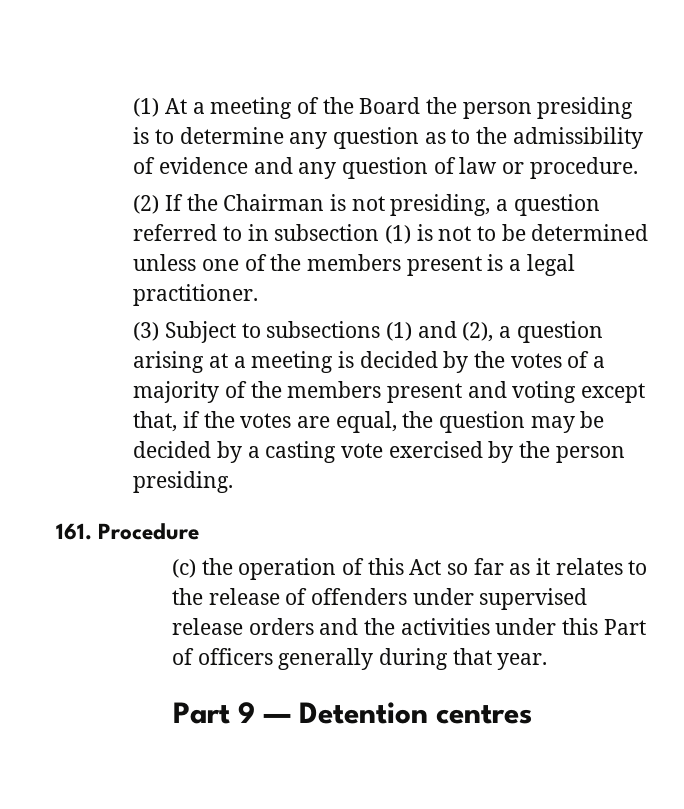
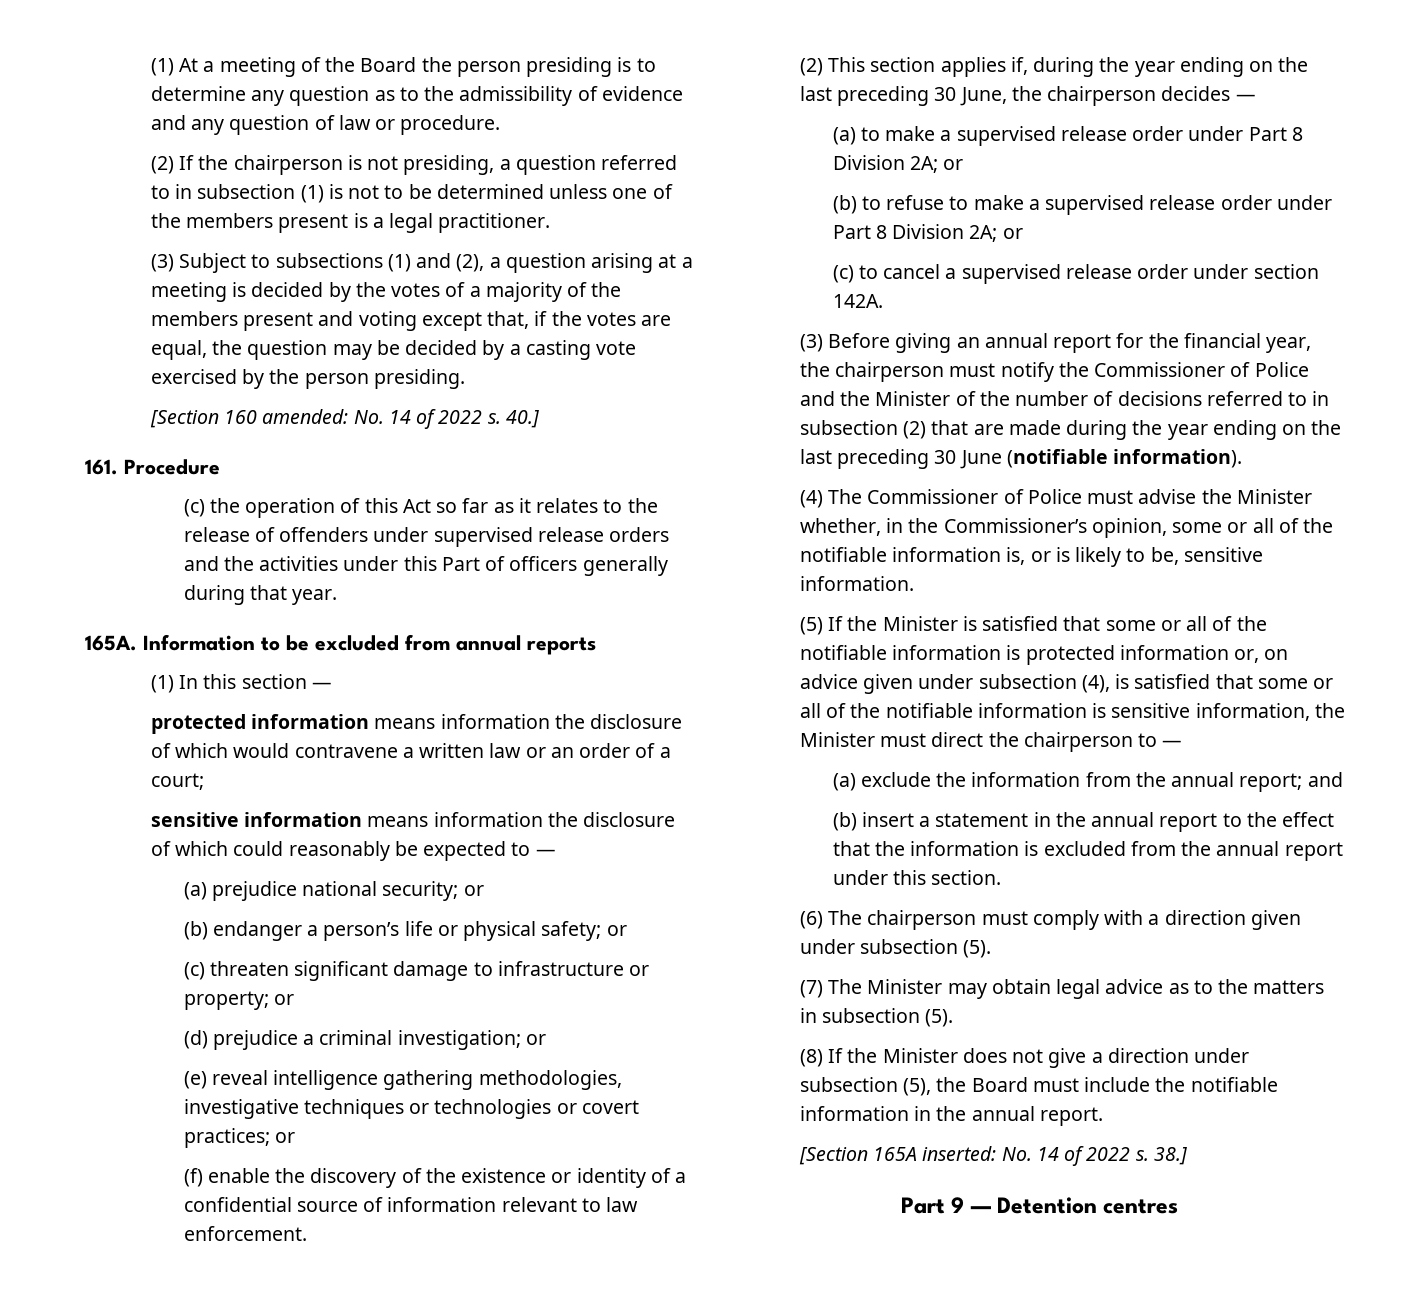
- (2) If the Chairman is not presiding, a question referred to in subsection (1) is not to be determined unless one of the members present is a legal practitioner.
+ (2) If the chairperson is not presiding, a question referred to in subsection (1) is not to be determined unless one of the members present is a legal practitioner.
+ [Section 160 amended: No. 14 of 2022 s. 40.]
+ 165A. Information to be excluded from annual reports
+ (1) In this section —
+ protected information means information the disclosure of which would contravene a written law or an order of a court;
+ sensitive information means information the disclosure of which could reasonably be expected to —
+ (a) prejudice national security; or
+ (b) endanger a person’s life or physical safety; or
+ (c) threaten significant damage to infrastructure or property; or
+ (d) prejudice a criminal investigation; or
+ (e) reveal intelligence gathering methodologies, investigative techniques or technologies or covert practices; or
+ (f) enable the discovery of the existence or identity of a confidential source of information relevant to law enforcement.
+ (2) This section applies if, during the year ending on the last preceding 30 June, the chairperson decides —
+ (a) to make a supervised release order under Part 8 Division 2A; or
+ (b) to refuse to make a supervised release order under Part 8 Division 2A; or
+ (c) to cancel a supervised release order under section 142A.
+ (3) Before giving an annual report for the financial year, the chairperson must notify the Commissioner of Police and the Minister of the number of decisions referred to in subsection (2) that are made during the year ending on the last preceding 30 June (notifiable information).
+ (4) The Commissioner of Police must advise the Minister whether, in the Commissioner’s opinion, some or all of the notifiable information is, or is likely to be, sensitive information.
+ (5) If the Minister is satisfied that some or all of the notifiable information is protected information or, on advice given under subsection (4), is satisfied that some or all of the notifiable information is sensitive information, the Minister must direct the chairperson to —
+ (a) exclude the information from the annual report; and
+ (b) insert a statement in the annual report to the effect that the information is excluded from the annual report under this section.
+ (6) The chairperson must comply with a direction given under subsection (5).
+ (7) The Minister may obtain legal advice as to the matters in subsection (5).
+ (8) If the Minister does not give a direction under subsection (5), the Board must include the notifiable information in the annual report.
+ [Section 165A inserted: No. 14 of 2022 s. 38.]

